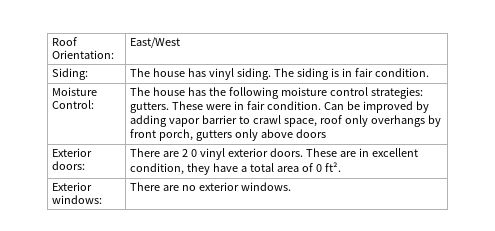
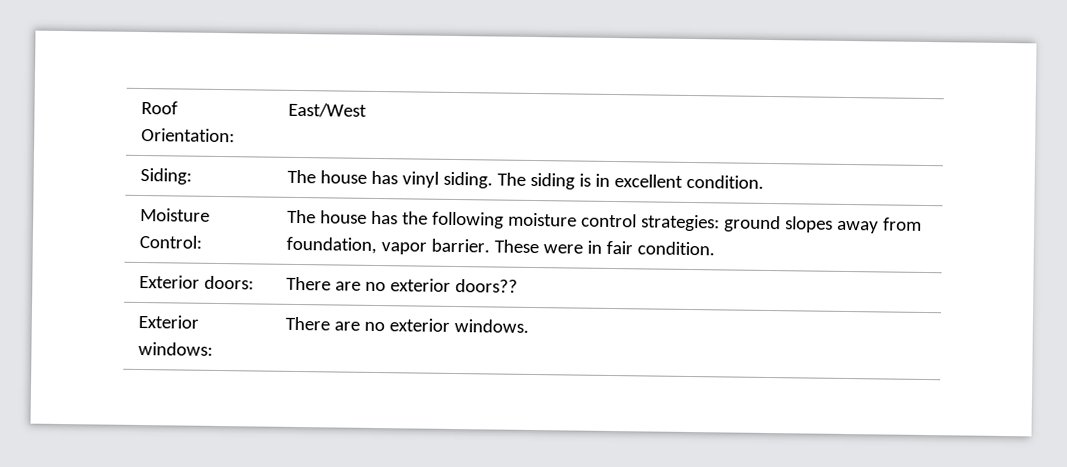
- Siding: | The house has vinyl siding. The siding is in fair condition.
+ Siding: | The house has vinyl siding. The siding is in excellent condition.
- Moisture Control: | The house has the following moisture control strategies: gutters. These were in fair condition. Can be improved by adding vapor barrier to crawl space, roof only overhangs by front porch, gutters only above doors
- Exterior doors: | There are 2 0 vinyl exterior doors. These are in excellent condition, they have a total area of 0 ft².
+ Moisture Control: | The house has the following moisture control strategies: ground slopes away from foundation, vapor barrier. These were in fair condition.
+ Exterior doors: | There are no exterior doors??

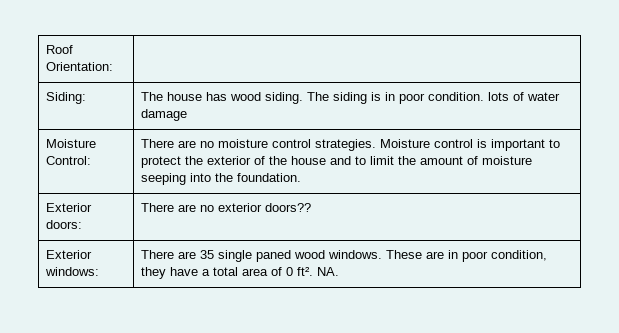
- Roof Orientation: | East/West
+ Roof Orientation: |
- Siding: | The house has vinyl siding. The siding is in excellent condition.
- Moisture Control: | The house has the following moisture control strategies: ground slopes away from foundation, vapor barrier. These were in fair condition.
+ Siding: | The house has wood siding. The siding is in poor condition. lots of water damage
+ Moisture Control: | There are no moisture control strategies. Moisture control is important to protect the exterior of the house and to limit the amount of moisture seeping into the foundation.
- Exterior windows: | There are no exterior windows.
+ Exterior windows: | There are 35 single paned wood windows. These are in poor condition, they have a total area of 0 ft². NA.

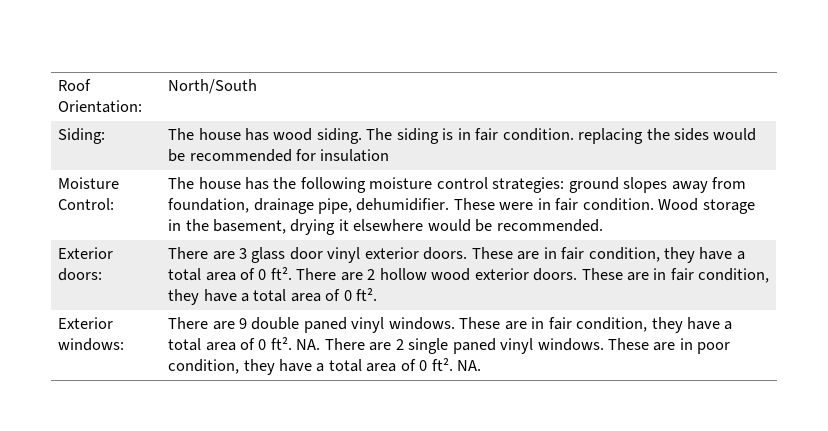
- Roof Orientation: |
+ Roof Orientation: | North/South
- Siding: | The house has wood siding. The siding is in poor condition. lots of water damage
- Moisture Control: | There are no moisture control strategies. Moisture control is important to protect the exterior of the house and to limit the amount of moisture seeping into the foundation.
- Exterior doors: | There are no exterior doors??
- Exterior windows: | There are 35 single paned wood windows. These are in poor condition, they have a total area of 0 ft². NA.
+ Siding: | The house has wood siding. The siding is in fair condition. replacing the sides would be recommended for insulation
+ Moisture Control: | The house has the following moisture control strategies: ground slopes away from foundation, drainage pipe, dehumidifier. These were in fair condition. Wood storage in the basement, drying it elsewhere would be recommended.
+ Exterior doors: | There are 3 glass door vinyl exterior doors. These are in fair condition, they have a total area of 0 ft². There are 2 hollow wood exterior doors. These are in fair condition, they have a total area of 0 ft².
+ Exterior windows: | There are 9 double paned vinyl windows. These are in fair condition, they have a total area of 0 ft². NA. There are 2 single paned vinyl windows. These are in poor condition, they have a total area of 0 ft². NA.

